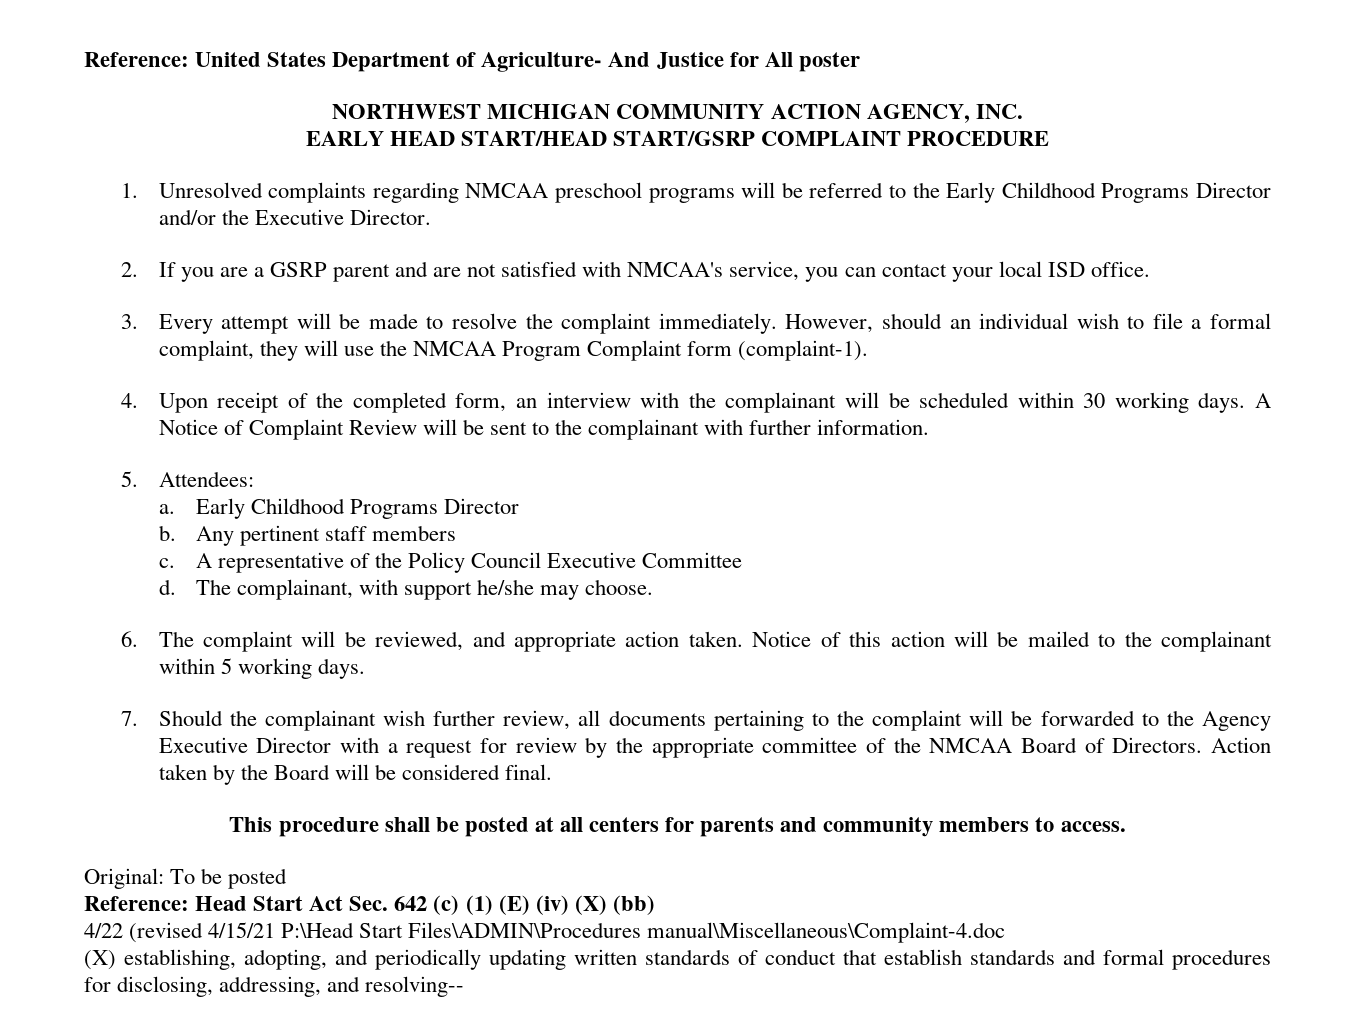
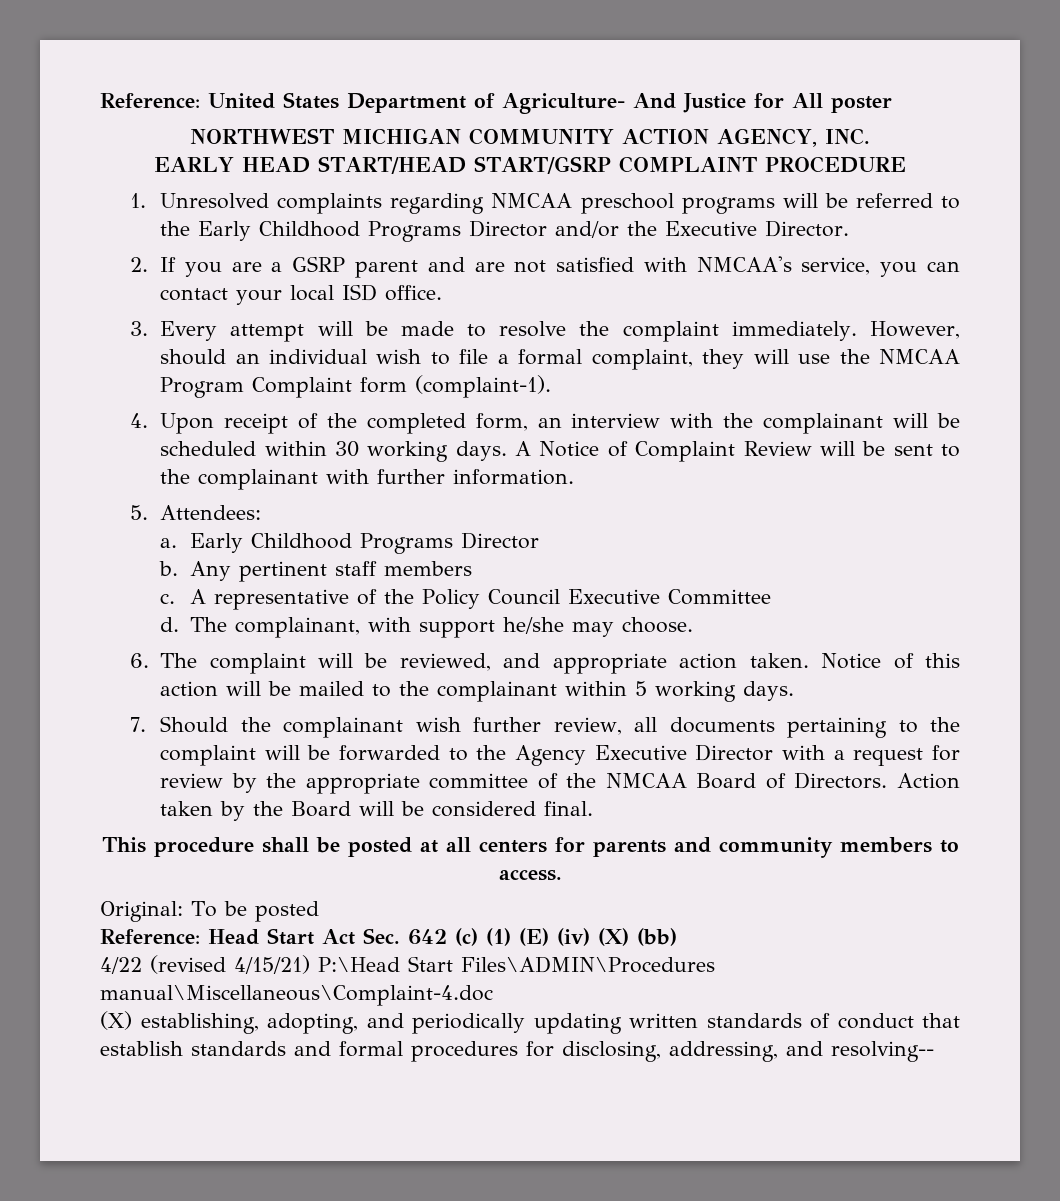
- 4/22 (revised 4/15/21 P:\Head Start Files\ADMIN\Procedures manual\Miscellaneous\Complaint-4.doc
+ 4/22 (revised 4/15/21) P:\Head Start Files\ADMIN\Procedures manual\Miscellaneous\Complaint-4.doc

